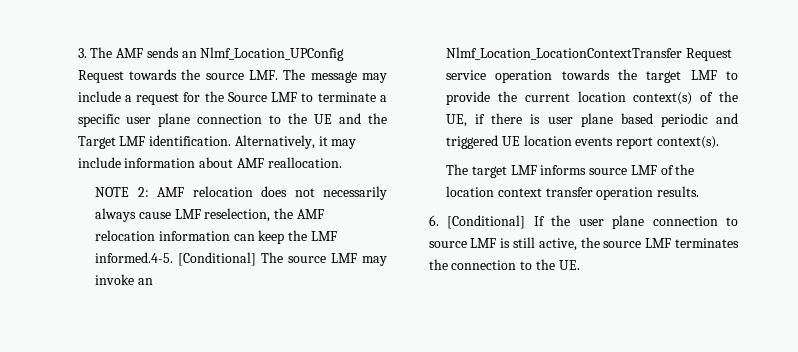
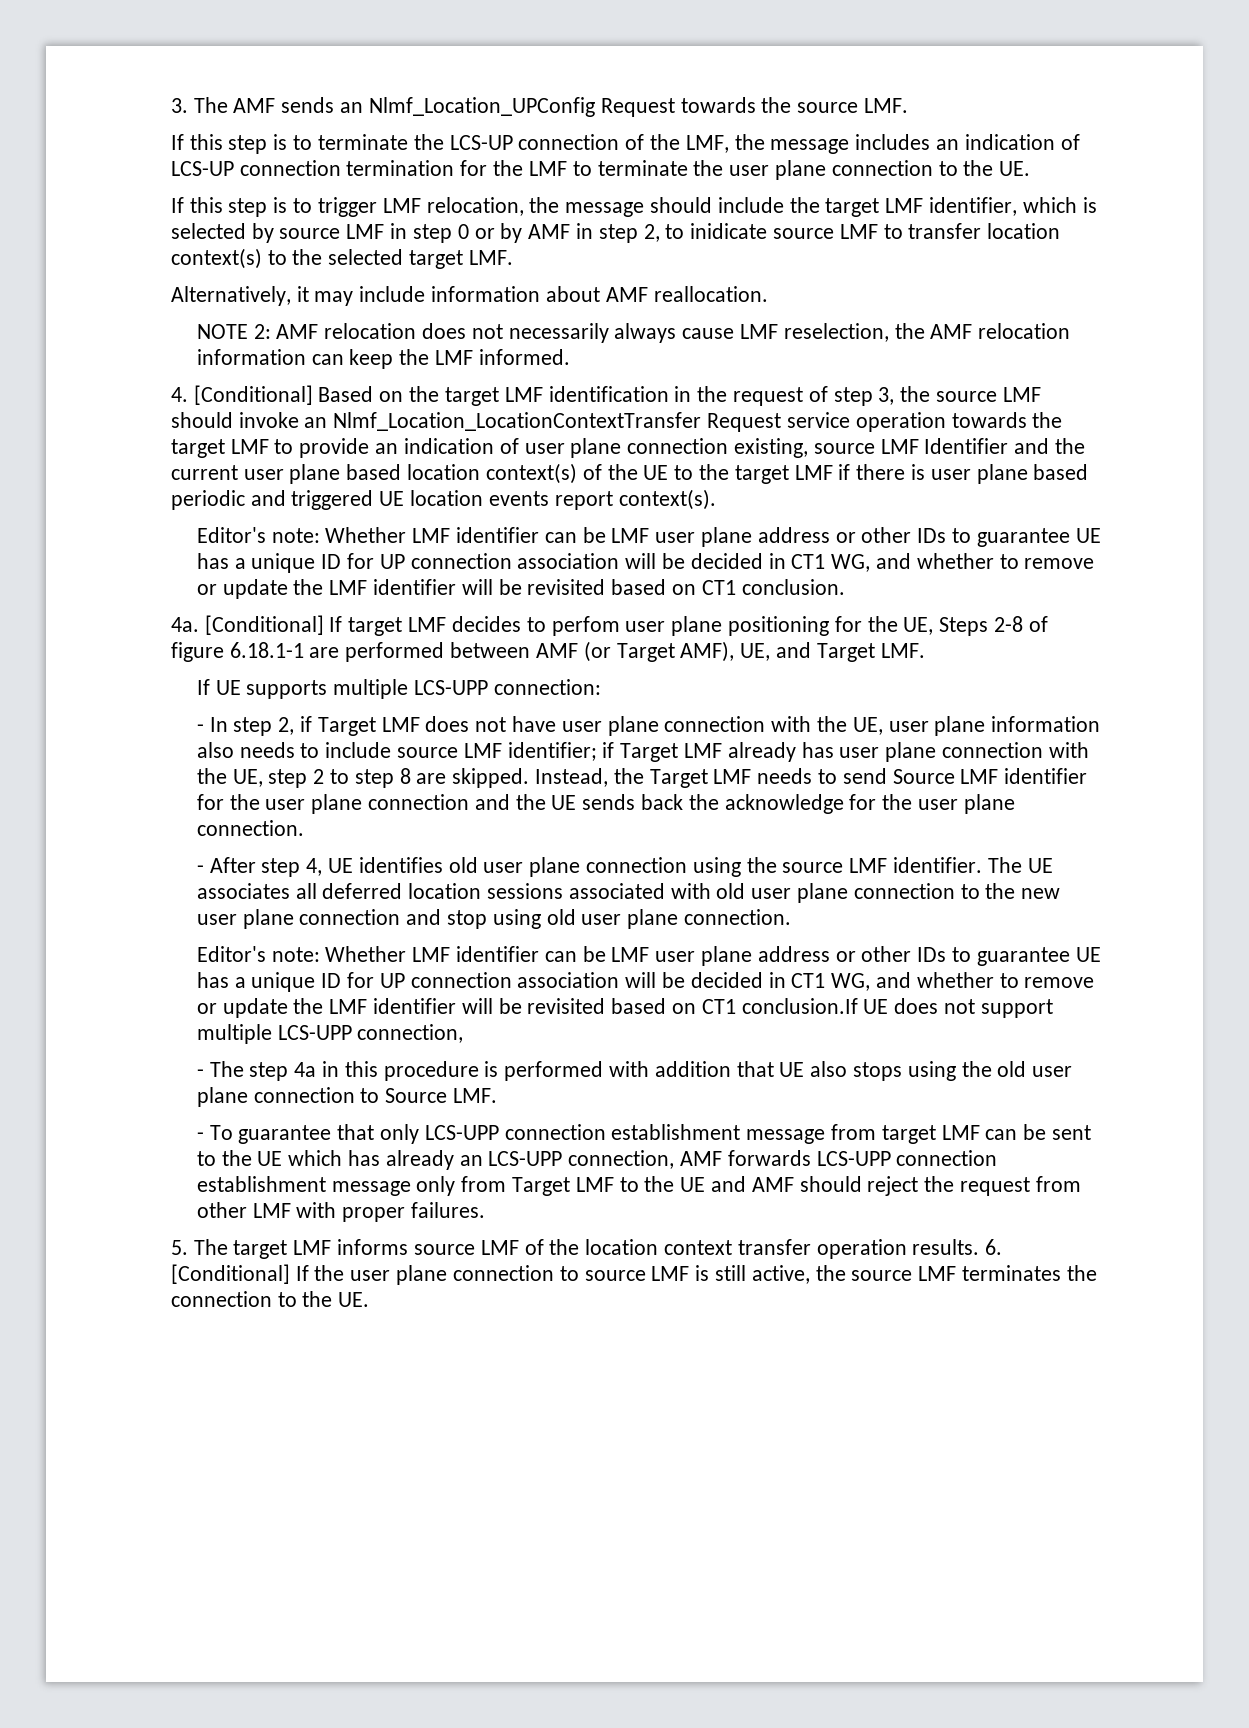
- 3. The AMF sends an Nlmf_Location_UPConfig Request towards the source LMF. The message may include a request for the Source LMF to terminate a specific user plane connection to the UE and the Target LMF identification. Alternatively, it may include information about AMF reallocation.
+ 3. The AMF sends an Nlmf_Location_UPConfig Request towards the source LMF.
+ If this step is to terminate the LCS-UP connection of the LMF, the message includes an indication of LCS-UP connection termination for the LMF to terminate the user plane connection to the UE.
+ If this step is to trigger LMF relocation, the message should include the target LMF identifier, which is selected by source LMF in step 0 or by AMF in step 2, to inidicate source LMF to transfer location context(s) to the selected target LMF.
+ Alternatively, it may include information about AMF reallocation.
- NOTE 2: AMF relocation does not necessarily always cause LMF reselection, the AMF relocation information can keep the LMF informed.4-5. [Conditional] The source LMF may invoke an Nlmf_Location_LocationContextTransfer Request service operation towards the target LMF to provide the current location context(s) of the UE, if there is user plane based periodic and triggered UE location events report context(s).
+ NOTE 2: AMF relocation does not necessarily always cause LMF reselection, the AMF relocation information can keep the LMF informed.
+ 4. [Conditional] Based on the target LMF identification in the request of step 3, the source LMF should invoke an Nlmf_Location_LocationContextTransfer Request service operation towards the target LMF to provide an indication of user plane connection existing, source LMF Identifier and the current user plane based location context(s) of the UE to the target LMF if there is user plane based periodic and triggered UE location events report context(s).
- The target LMF informs source LMF of the location context transfer operation results.
- 6. [Conditional] If the user plane connection to source LMF is still active, the source LMF terminates the connection to the UE.
+ Editor's note: Whether LMF identifier can be LMF user plane address or other IDs to guarantee UE has a unique ID for UP connection association will be decided in CT1 WG, and whether to remove or update the LMF identifier will be revisited based on CT1 conclusion.
+ 4a. [Conditional] If target LMF decides to perfom user plane positioning for the UE, Steps 2-8 of figure 6.18.1-1 are performed between AMF (or Target AMF), UE, and Target LMF.
+ If UE supports multiple LCS-UPP connection:
+ - In step 2, if Target LMF does not have user plane connection with the UE, user plane information also needs to include source LMF identifier; if Target LMF already has user plane connection with the UE, step 2 to step 8 are skipped. Instead, the Target LMF needs to send Source LMF identifier for the user plane connection and the UE sends back the acknowledge for the user plane connection.
+ - After step 4, UE identifies old user plane connection using the source LMF identifier. The UE associates all deferred location sessions associated with old user plane connection to the new user plane connection and stop using old user plane connection.
+ Editor's note: Whether LMF identifier can be LMF user plane address or other IDs to guarantee UE has a unique ID for UP connection association will be decided in CT1 WG, and whether to remove or update the LMF identifier will be revisited based on CT1 conclusion.If UE does not support multiple LCS-UPP connection,
+ - The step 4a in this procedure is performed with addition that UE also stops using the old user plane connection to Source LMF.
+ - To guarantee that only LCS-UPP connection establishment message from target LMF can be sent to the UE which has already an LCS-UPP connection, AMF forwards LCS-UPP connection establishment message only from Target LMF to the UE and AMF should reject the request from other LMF with proper failures.
+ 5. The target LMF informs source LMF of the location context transfer operation results. 6. [Conditional] If the user plane connection to source LMF is still active, the source LMF terminates the connection to the UE.

